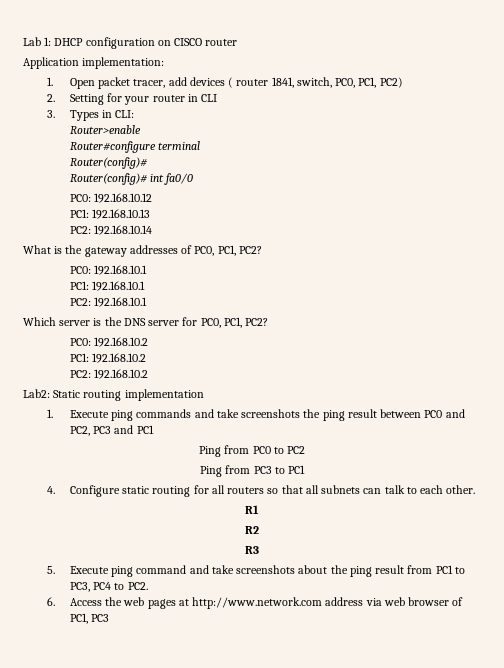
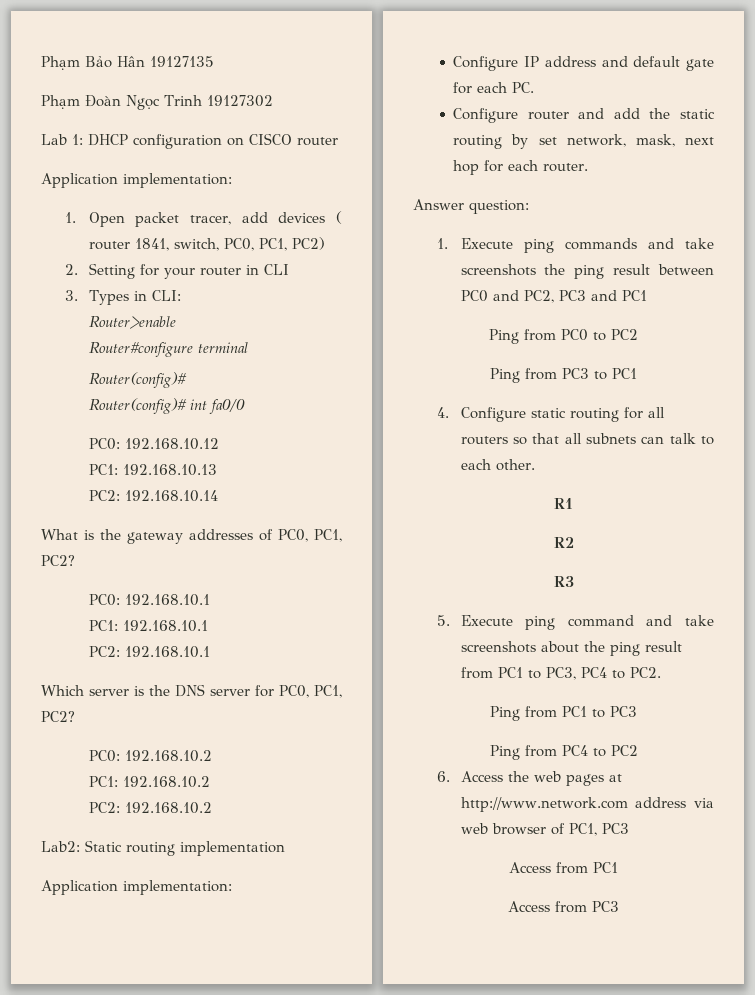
+ Phạm Bảo Hân 19127135
+ Phạm Đoàn Ngọc Trinh 19127302
  Lab2: Static routing implementation
+ Application implementation:
+ Configure IP address and default gate for each PC.
+ Configure router and add the static routing by set network, mask, next hop for each router.
+ Answer question:
+ Ping from PC1 to PC3
+ Ping from PC4 to PC2
+ Access from PC1
+ Access from PC3

